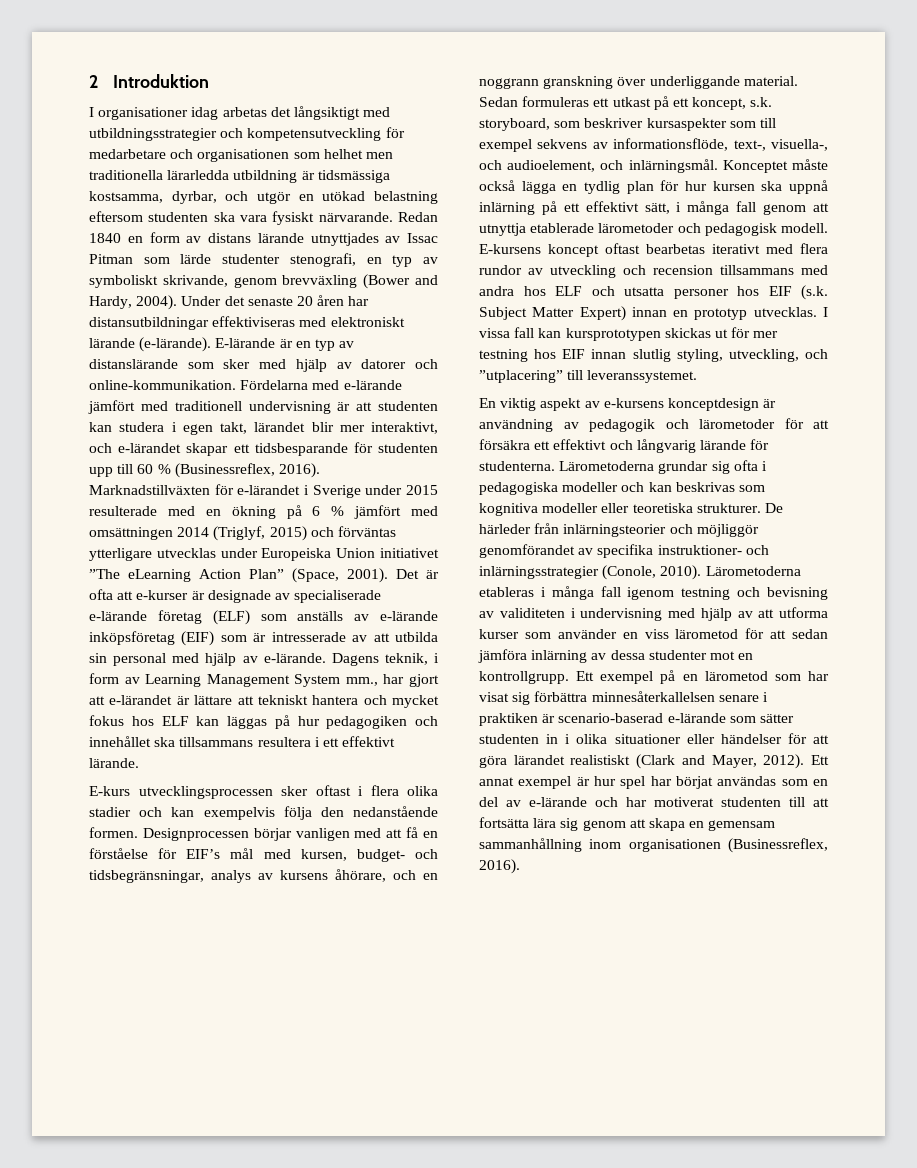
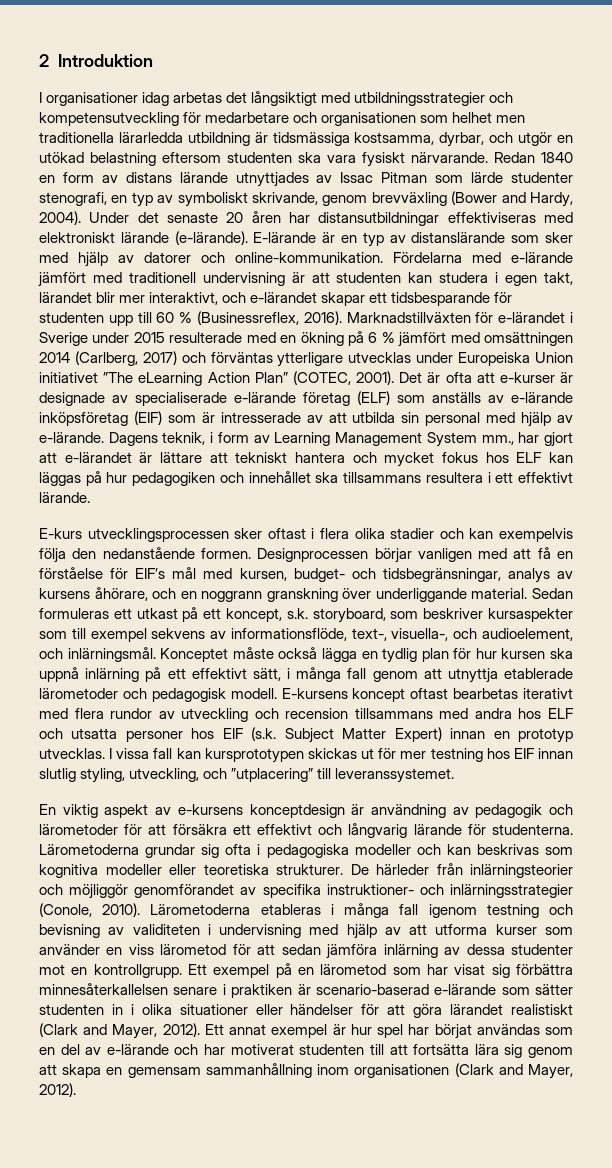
- Marknadstillväxten för e-lärandet i Sverige under 2015 resulterade med en ökning på 6 % jämfört med omsättningen 2014 (Triglyf, 2015) och förväntas ytterligare utvecklas under Europeiska Union initiativet ”The eLearning Action Plan” (Space, 2001).
+ Marknadstillväxten för e-lärandet i Sverige under 2015 resulterade med en ökning på 6 % jämfört med omsättningen 2014 (Carlberg, 2017) och förväntas ytterligare utvecklas under Europeiska Union initiativet ”The eLearning Action Plan” (COTEC, 2001).
- Ett annat exempel är hur spel har börjat användas som en del av e-lärande och har motiverat studenten till att fortsätta lära sig genom att skapa en gemensam sammanhållning inom organisationen (Businessreflex, 2016).
+ Ett annat exempel är hur spel har börjat användas som en del av e-lärande och har motiverat studenten till att fortsätta lära sig genom att skapa en gemensam sammanhållning inom organisationen (Clark and Mayer, 2012).

